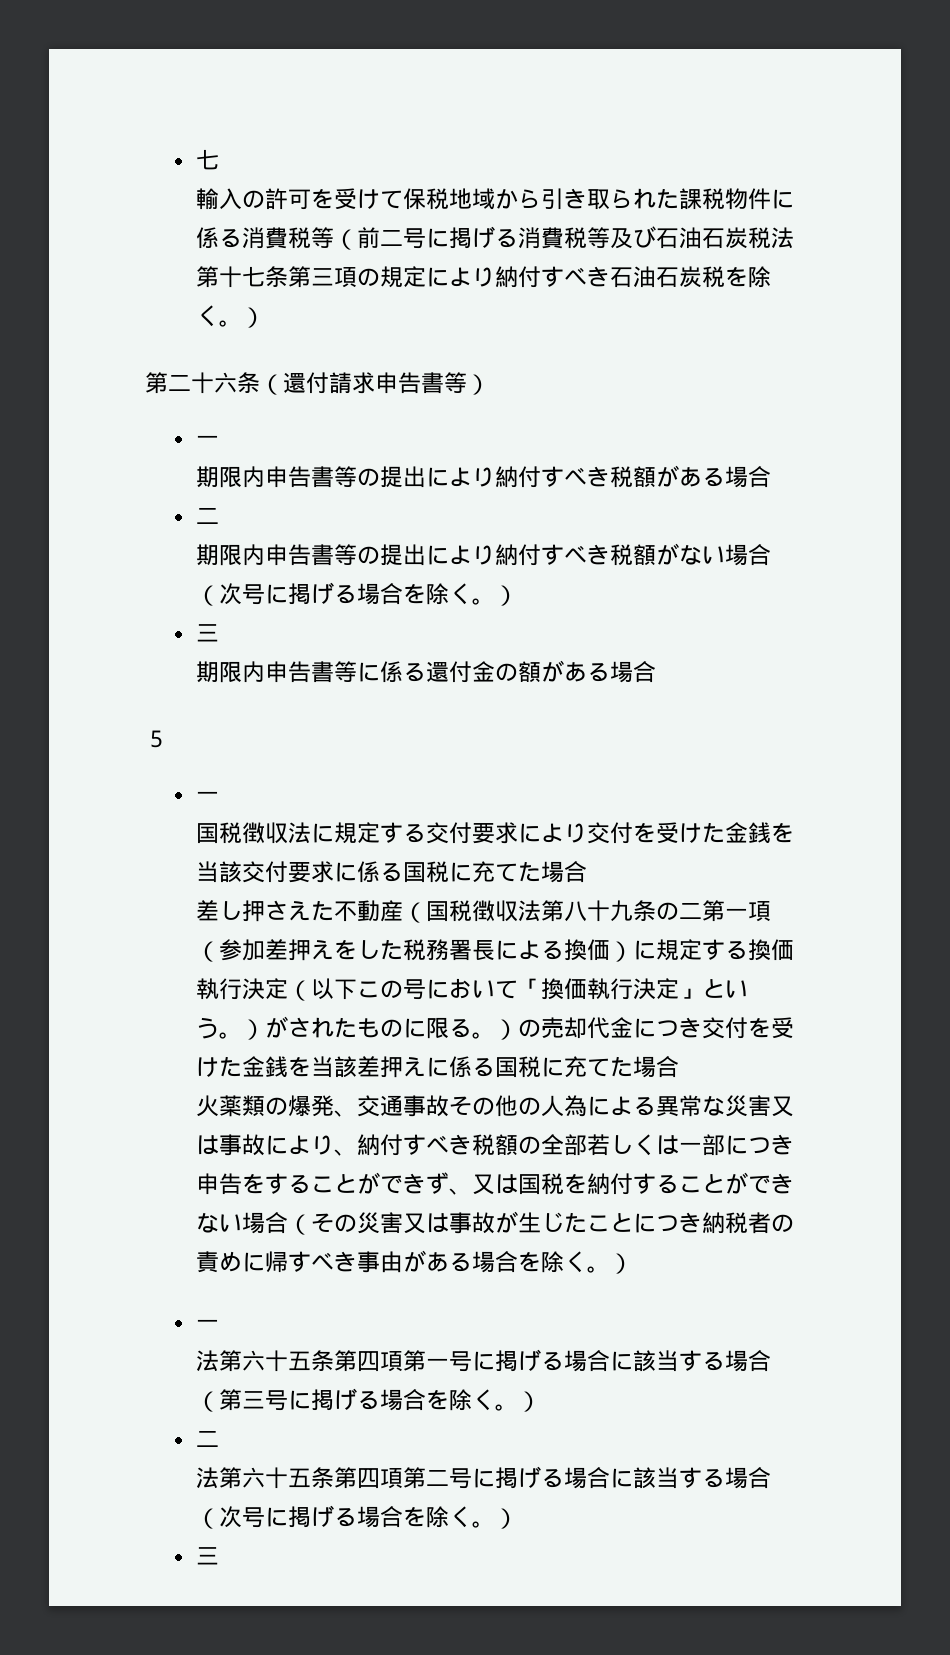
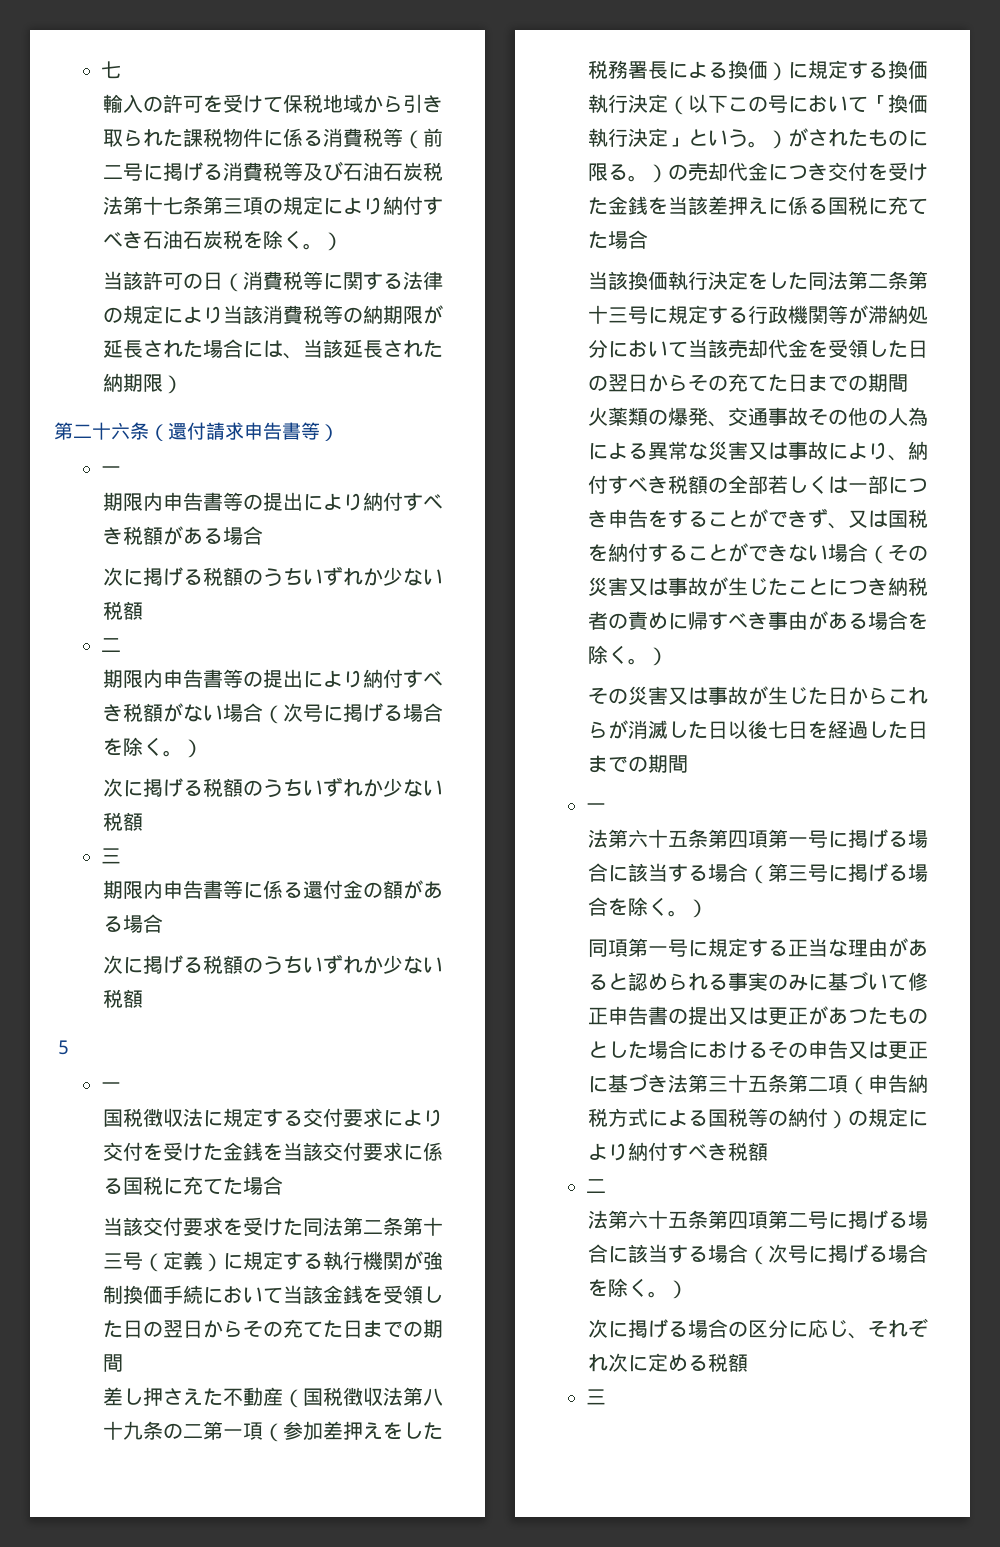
+ 当該許可の日（消費税等に関する法律の規定により当該消費税等の納期限が延長された場合には、当該延長された納期限）
  期限内申告書等の提出により納付すべき税額がある場合
+ 次に掲げる税額のうちいずれか少ない税額
  期限内申告書等の提出により納付すべき税額がない場合（次号に掲げる場合を除く。）
+ 次に掲げる税額のうちいずれか少ない税額
  期限内申告書等に係る還付金の額がある場合
+ 次に掲げる税額のうちいずれか少ない税額
+ 当該交付要求を受けた同法第二条第十三号（定義）に規定する執行機関が強制換価手続において当該金銭を受領した日の翌日からその充てた日までの期間
+ 当該換価執行決定をした同法第二条第十三号に規定する行政機関等が滞納処分において当該売却代金を受領した日の翌日からその充てた日までの期間
+ その災害又は事故が生じた日からこれらが消滅した日以後七日を経過した日までの期間
+ 同項第一号に規定する正当な理由があると認められる事実のみに基づいて修正申告書の提出又は更正があつたものとした場合におけるその申告又は更正に基づき法第三十五条第二項（申告納税方式による国税等の納付）の規定により納付すべき税額
+ 次に掲げる場合の区分に応じ、それぞれ次に定める税額

